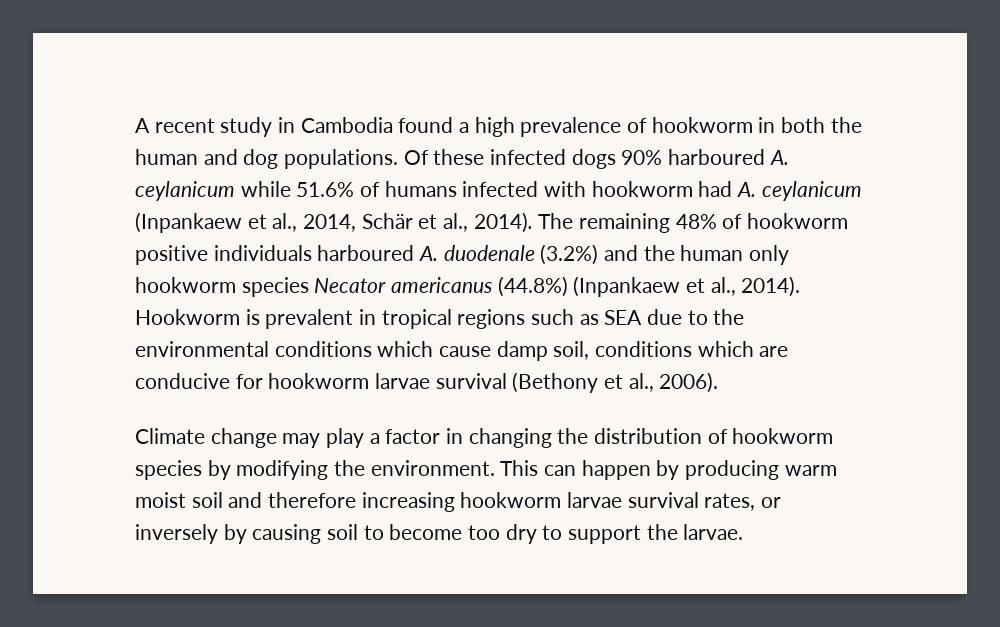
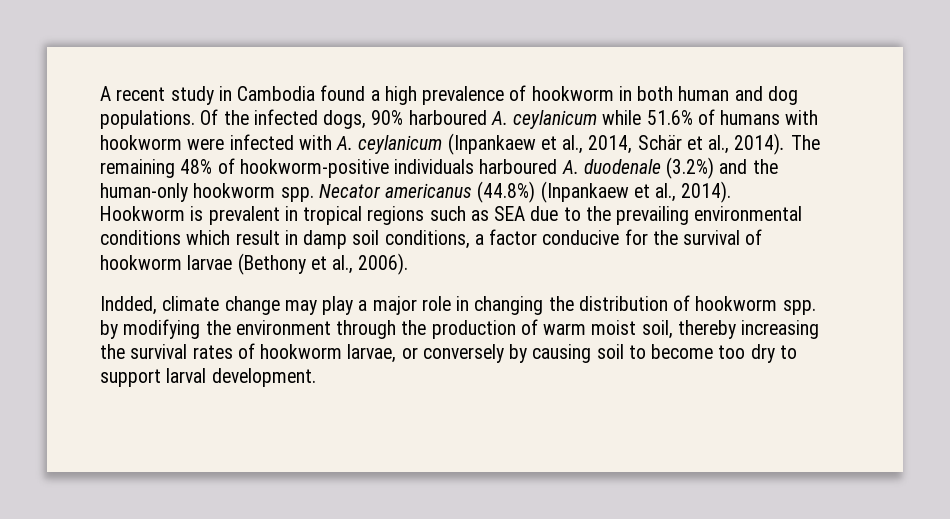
- A recent study in Cambodia found a high prevalence of hookworm in both the human and dog populations.
+ A recent study in Cambodia found a high prevalence of hookworm in both human and dog populations.
- Of these infected dogs 90% harboured A. ceylanicum while 51.6% of humans infected with hookworm had A. ceylanicum (Inpankaew et al., 2014, Schär et al., 2014).
+ Of the infected dogs, 90% harboured A. ceylanicum while 51.6% of humans with hookworm were infected with A. ceylanicum (Inpankaew et al., 2014, Schär et al., 2014).
- The remaining 48% of hookworm positive individuals harboured A. duodenale (3.2%) and the human only hookworm species Necator americanus (44.8%) (Inpankaew et al., 2014).
+ The remaining 48% of hookworm-positive individuals harboured A. duodenale (3.2%) and the human-only hookworm spp. Necator americanus (44.8%) (Inpankaew et al., 2014).
- Hookworm is prevalent in tropical regions such as SEA due to the environmental conditions which cause damp soil, conditions which are conducive for hookworm larvae survival (Bethony et al., 2006).
+ Hookworm is prevalent in tropical regions such as SEA due to the prevailing environmental conditions which result in damp soil conditions, a factor conducive for the survival of hookworm larvae (Bethony et al., 2006).
- Climate change may play a factor in changing the distribution of hookworm species by modifying the environment. This can happen by producing warm moist soil and therefore increasing hookworm larvae survival rates, or inversely by causing soil to become too dry to support the larvae.
+ Indded, climate change may play a major role in changing the distribution of hookworm spp. by modifying the environment through the production of warm moist soil, thereby increasing the survival rates of hookworm larvae, or conversely by causing soil to become too dry to support larval development.

